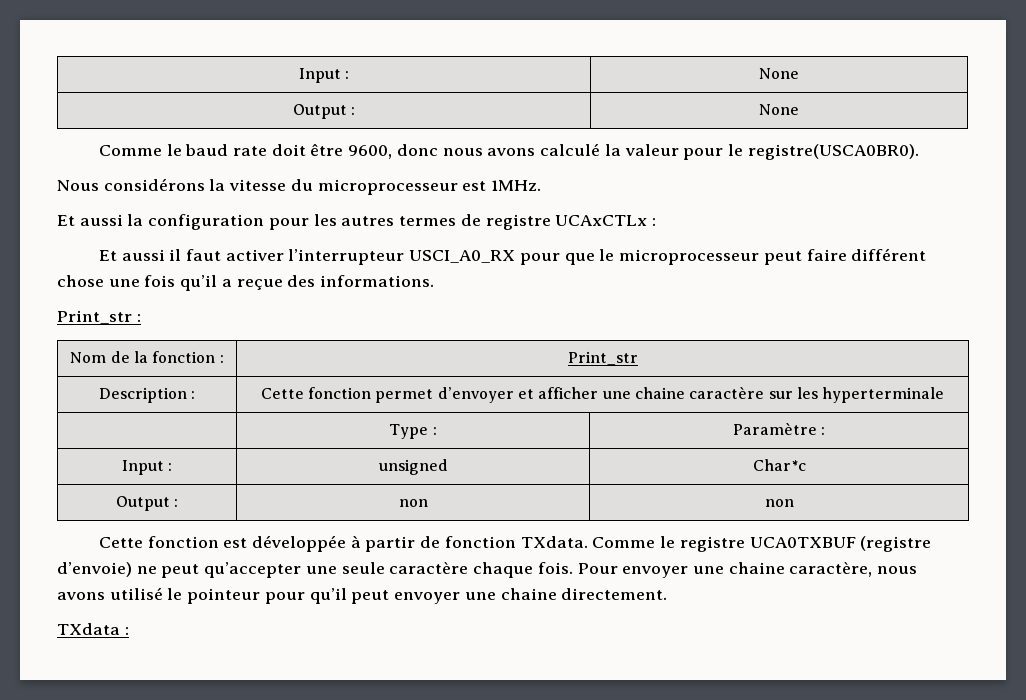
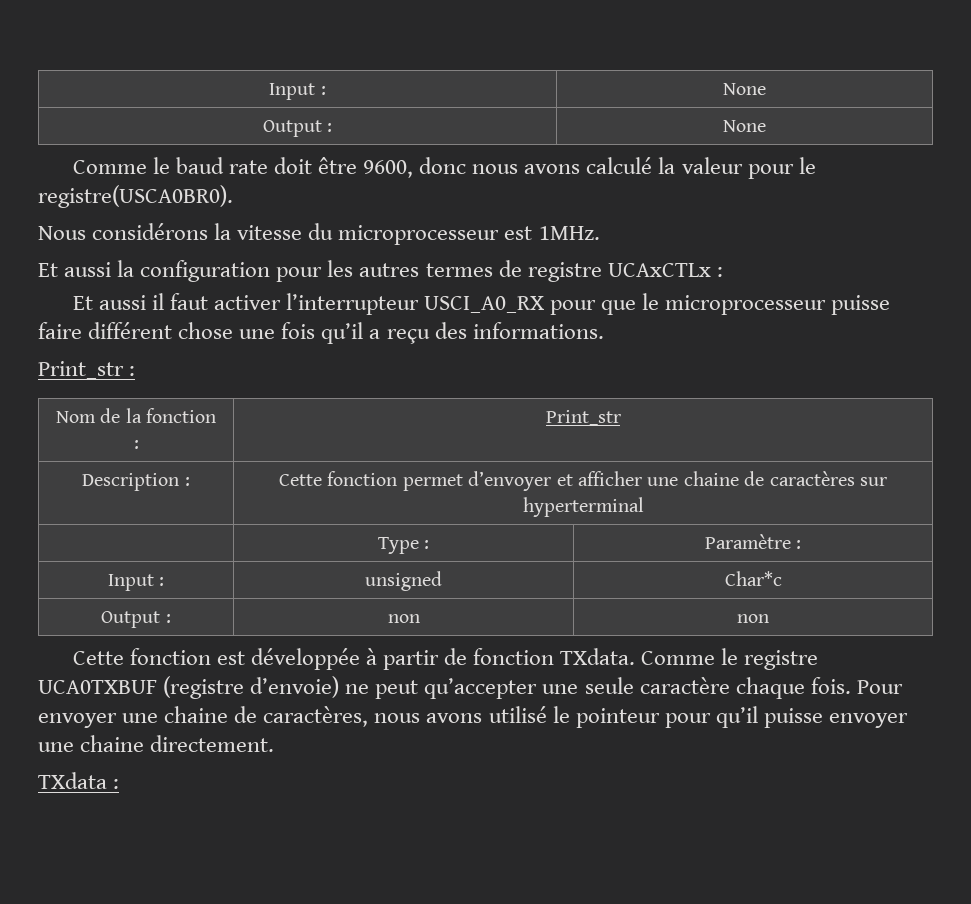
- Et aussi il faut activer l’interrupteur USCI_A0_RX pour que le microprocesseur peut faire différent chose une fois qu’il a reçue des informations.
+ Et aussi il faut activer l’interrupteur USCI_A0_RX pour que le microprocesseur puisse faire différent chose une fois qu’il a reçu des informations.
- Description : | Cette fonction permet d’envoyer et afficher une chaine caractère sur les hyperterminale
+ Description : | Cette fonction permet d’envoyer et afficher une chaine de caractères sur hyperterminal
- Pour envoyer une chaine caractère, nous avons utilisé le pointeur pour qu’il peut envoyer une chaine directement.
+ Pour envoyer une chaine de caractères, nous avons utilisé le pointeur pour qu’il puisse envoyer une chaine directement.

